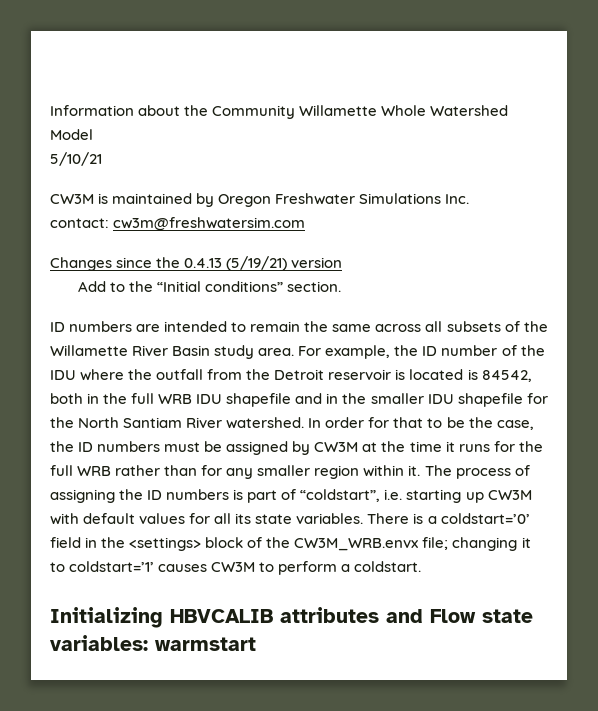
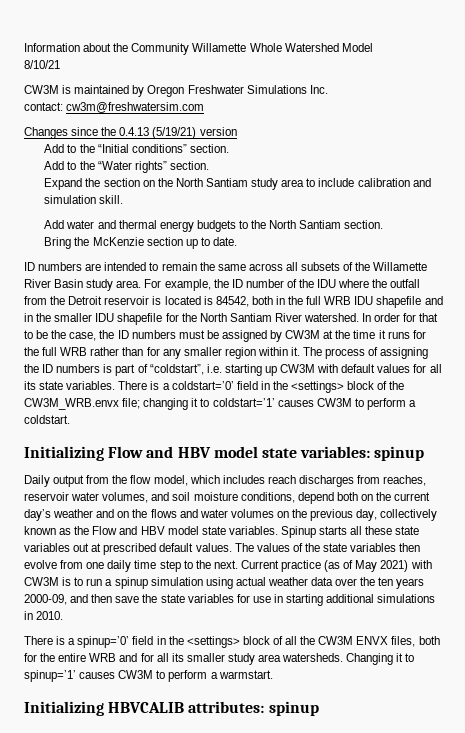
- 5/10/21
+ 8/10/21
+ Add to the “Water rights” section.
+ Expand the section on the North Santiam study area to include calibration and simulation skill.
+ Add water and thermal energy budgets to the North Santiam section.
+ Bring the McKenzie section up to date.
- Initializing HBVCALIB attributes and Flow state variables: warmstart
+ Initializing Flow and HBV model state variables: spinup
+ Daily output from the flow model, which includes reach discharges from reaches, reservoir water volumes, and soil moisture conditions, depend both on the current day’s weather and on the flows and water volumes on the previous day, collectively known as the Flow and HBV model state variables. Spinup starts all these state variables out at prescribed default values. The values of the state variables then evolve from one daily time step to the next. Current practice (as of May 2021) with CW3M is to run a spinup simulation using actual weather data over the ten years 2000-09, and then save the state variables for use in starting additional simulations in 2010.
+ There is a spinup=’0’ field in the <settings> block of all the CW3M ENVX files, both for the entire WRB and for all its smaller study area watersheds. Changing it to spinup=’1’ causes CW3M to perform a warmstart.
+ Initializing HBVCALIB attributes: spinup

